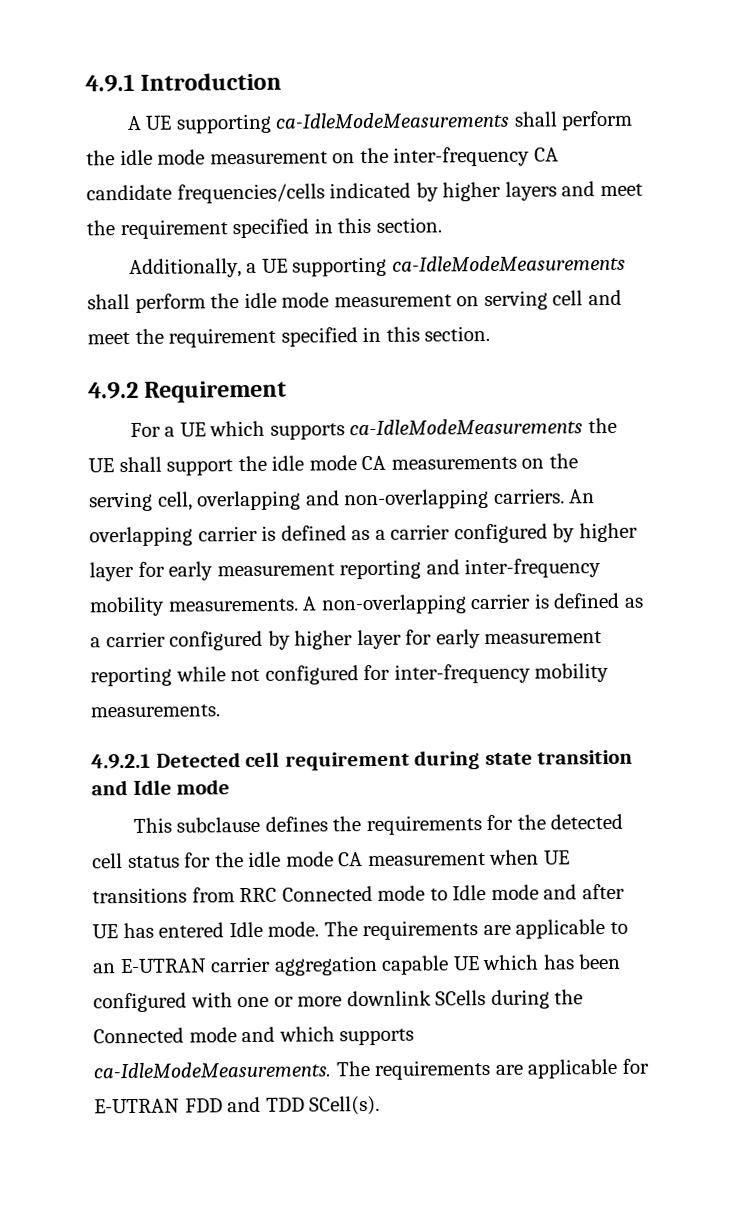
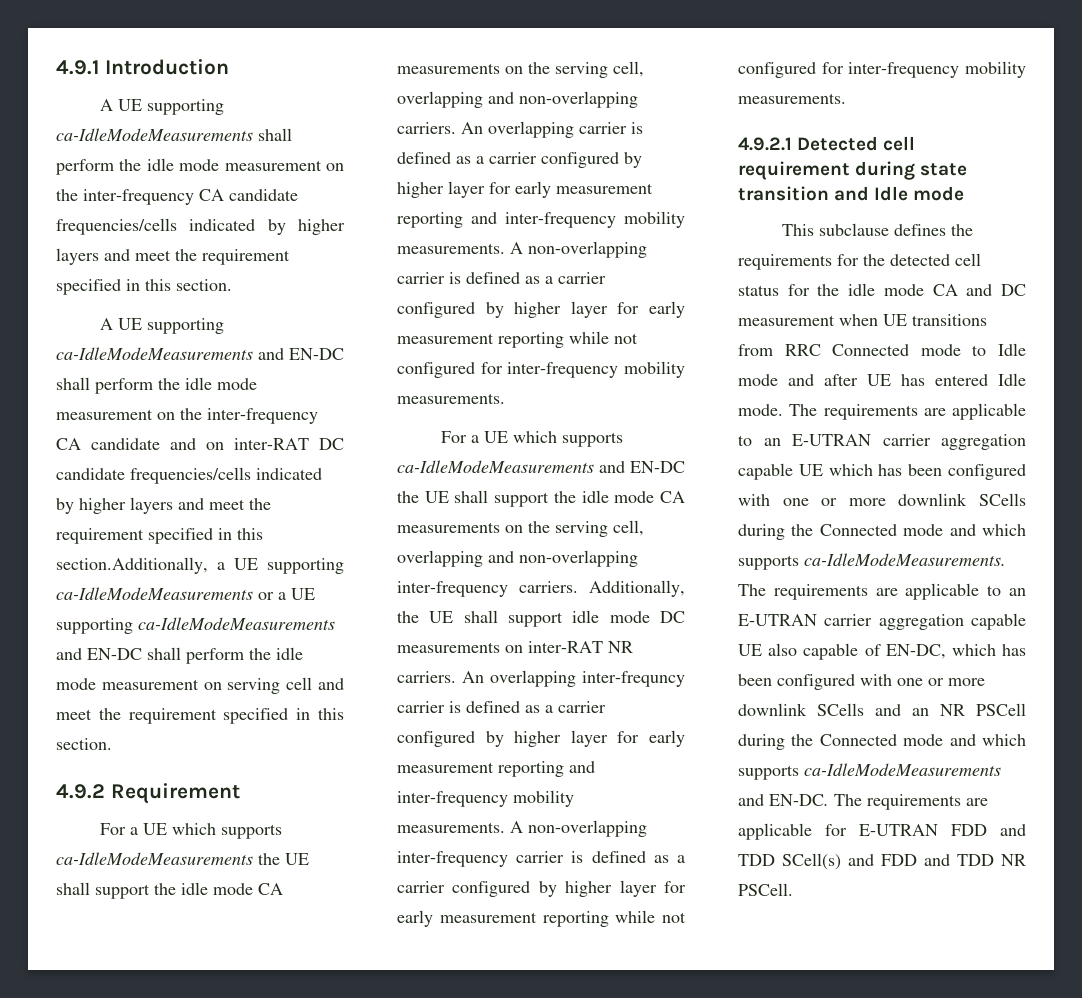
- Additionally, a UE supporting ca-IdleModeMeasurements shall perform the idle mode measurement on serving cell and meet the requirement specified in this section.
+ A UE supporting ca-IdleModeMeasurements and EN-DC shall perform the idle mode measurement on the inter-frequency CA candidate and on inter-RAT DC candidate frequencies/cells indicated by higher layers and meet the requirement specified in this section.Additionally, a UE supporting ca-IdleModeMeasurements or a UE supporting ca-IdleModeMeasurements and EN-DC shall perform the idle mode measurement on serving cell and meet the requirement specified in this section.
+ For a UE which supports ca-IdleModeMeasurements and EN-DC the UE shall support the idle mode CA measurements on the serving cell, overlapping and non-overlapping inter-frequency carriers. Additionally, the UE shall support idle mode DC measurements on inter-RAT NR carriers. An overlapping inter-frequncy carrier is defined as a carrier configured by higher layer for early measurement reporting and inter-frequency mobility measurements. A non-overlapping inter-frequency carrier is defined as a carrier configured by higher layer for early measurement reporting while not configured for inter-frequency mobility measurements.
- This subclause defines the requirements for the detected cell status for the idle mode CA measurement when UE transitions from RRC Connected mode to Idle mode and after UE has entered Idle mode.
+ This subclause defines the requirements for the detected cell status for the idle mode CA and DC measurement when UE transitions from RRC Connected mode to Idle mode and after UE has entered Idle mode.
- The requirements are applicable for E-UTRAN FDD and TDD SCell(s).
+ The requirements are applicable to an E-UTRAN carrier aggregation capable UE also capable of EN-DC, which has been configured with one or more downlink SCells and an NR PSCell during the Connected mode and which supports ca-IdleModeMeasurements and EN-DC. The requirements are applicable for E-UTRAN FDD and TDD SCell(s) and FDD and TDD NR PSCell.

